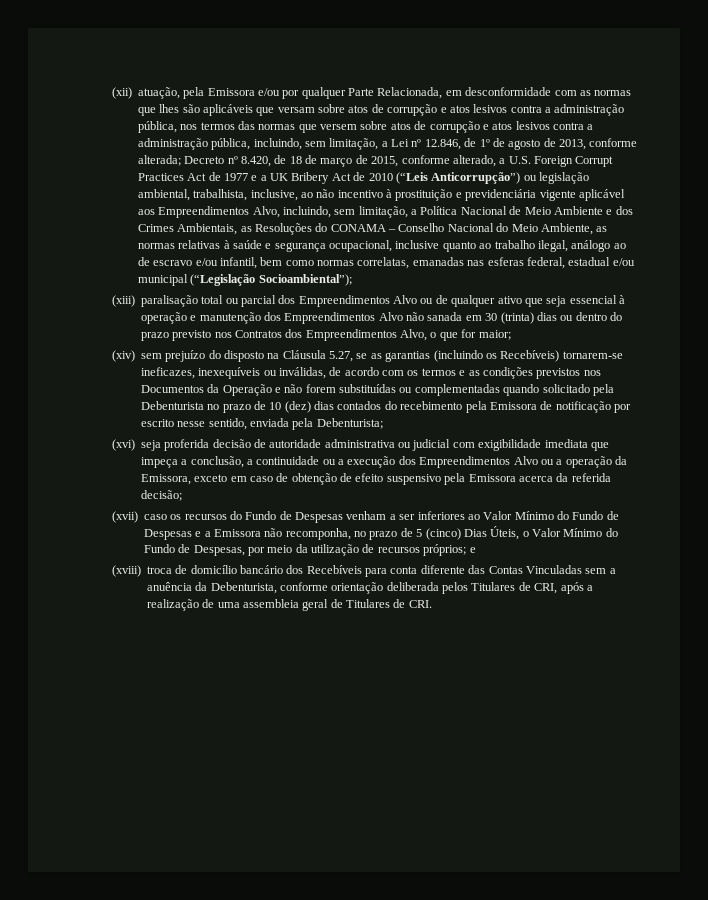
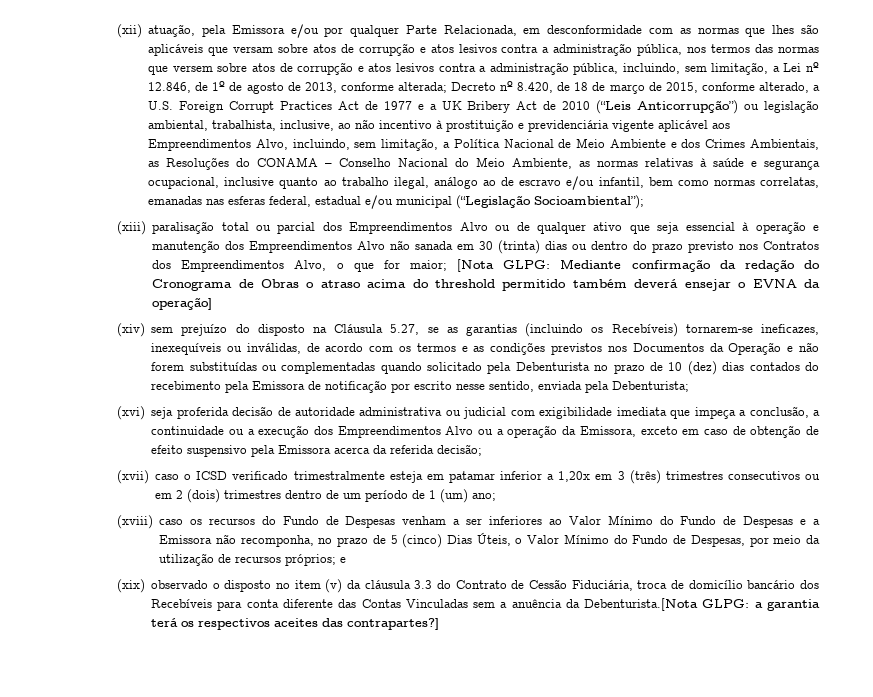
- (xiii) paralisação total ou parcial dos Empreendimentos Alvo ou de qualquer ativo que seja essencial à operação e manutenção dos Empreendimentos Alvo não sanada em 30 (trinta) dias ou dentro do prazo previsto nos Contratos dos Empreendimentos Alvo, o que for maior;
+ (xiii) paralisação total ou parcial dos Empreendimentos Alvo ou de qualquer ativo que seja essencial à operação e manutenção dos Empreendimentos Alvo não sanada em 30 (trinta) dias ou dentro do prazo previsto nos Contratos dos Empreendimentos Alvo, o que for maior; [Nota GLPG: Mediante confirmação da redação do Cronograma de Obras o atraso acima do threshold permitido também deverá ensejar o EVNA da operação]
- (xvii) caso os recursos do Fundo de Despesas venham a ser inferiores ao Valor Mínimo do Fundo de Despesas e a Emissora não recomponha, no prazo de 5 (cinco) Dias Úteis, o Valor Mínimo do Fundo de Despesas, por meio da utilização de recursos próprios; e
+ (xvii) caso o ICSD verificado trimestralmente esteja em patamar inferior a 1,20x em 3 (três) trimestres consecutivos ou em 2 (dois) trimestres dentro de um período de 1 (um) ano;
+ (xviii) caso os recursos do Fundo de Despesas venham a ser inferiores ao Valor Mínimo do Fundo de Despesas e a Emissora não recomponha, no prazo de 5 (cinco) Dias Úteis, o Valor Mínimo do Fundo de Despesas, por meio da utilização de recursos próprios; e
- (xviii) troca de domicílio bancário dos Recebíveis para conta diferente das Contas Vinculadas sem a anuência da Debenturista, conforme orientação deliberada pelos Titulares de CRI, após a realização de uma assembleia geral de Titulares de CRI.
+ (xix) observado o disposto no item (v) da cláusula 3.3 do Contrato de Cessão Fiduciária, troca de domicílio bancário dos Recebíveis para conta diferente das Contas Vinculadas sem a anuência da Debenturista.[Nota GLPG: a garantia terá os respectivos aceites das contrapartes?]

